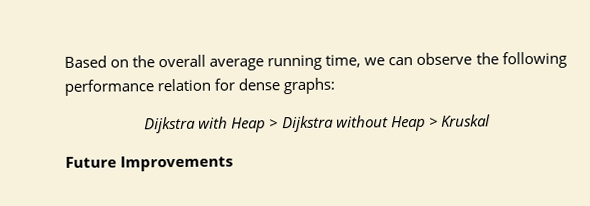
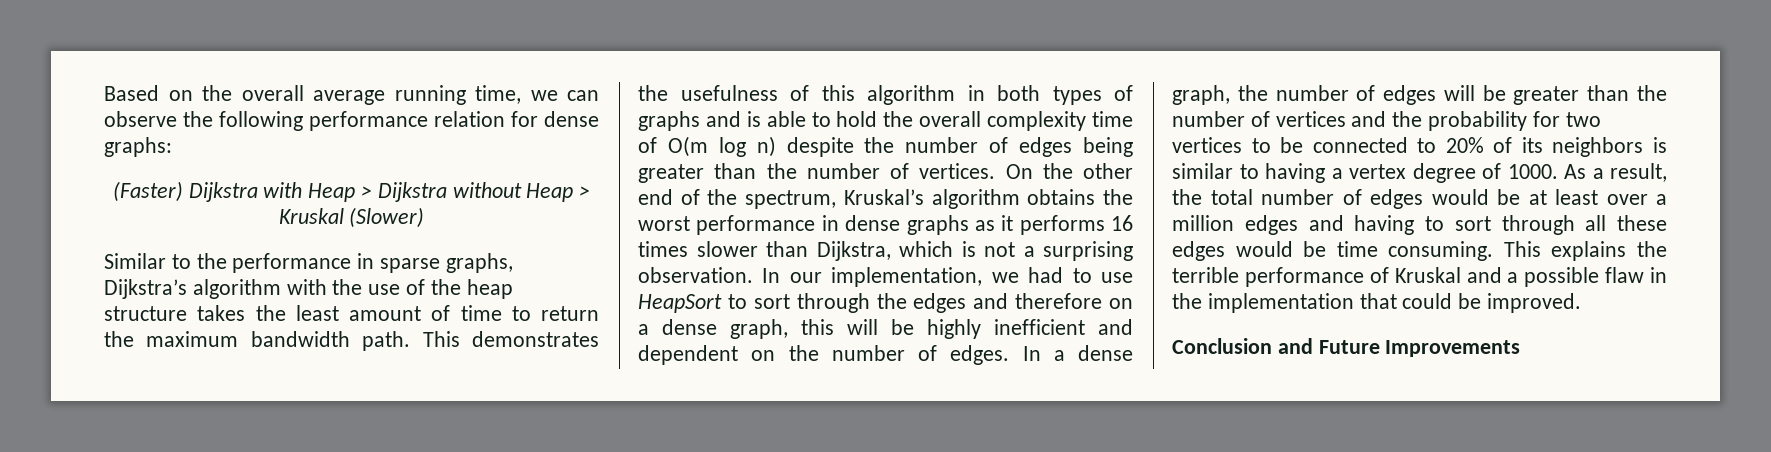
- Dijkstra with Heap > Dijkstra without Heap > Kruskal
- Future Improvements
+ (Faster) Dijkstra with Heap > Dijkstra without Heap > Kruskal (Slower)
+ Similar to the performance in sparse graphs, Dijkstra’s algorithm with the use of the heap structure takes the least amount of time to return the maximum bandwidth path. This demonstrates the usefulness of this algorithm in both types of graphs and is able to hold the overall complexity time of O(m log n) despite the number of edges being greater than the number of vertices. On the other end of the spectrum, Kruskal’s algorithm obtains the worst performance in dense graphs as it performs 16 times slower than Dijkstra, which is not a surprising observation. In our implementation, we had to use HeapSort to sort through the edges and therefore on a dense graph, this will be highly inefficient and dependent on the number of edges. In a dense graph, the number of edges will be greater than the number of vertices and the probability for two vertices to be connected to 20% of its neighbors is similar to having a vertex degree of 1000. As a result, the total number of edges would be at least over a million edges and having to sort through all these edges would be time consuming. This explains the terrible performance of Kruskal and a possible flaw in the implementation that could be improved.
+ Conclusion and Future Improvements

